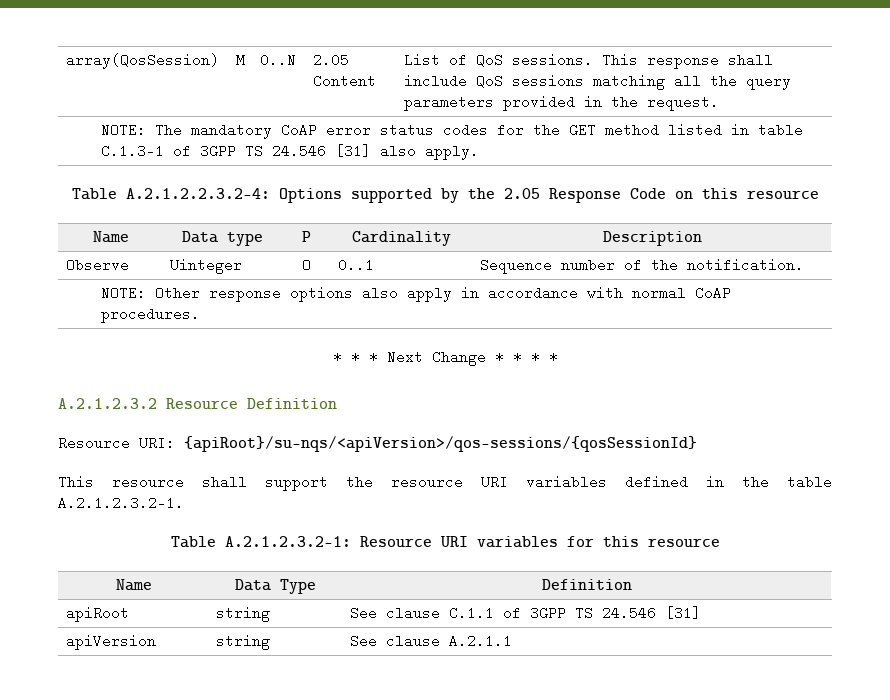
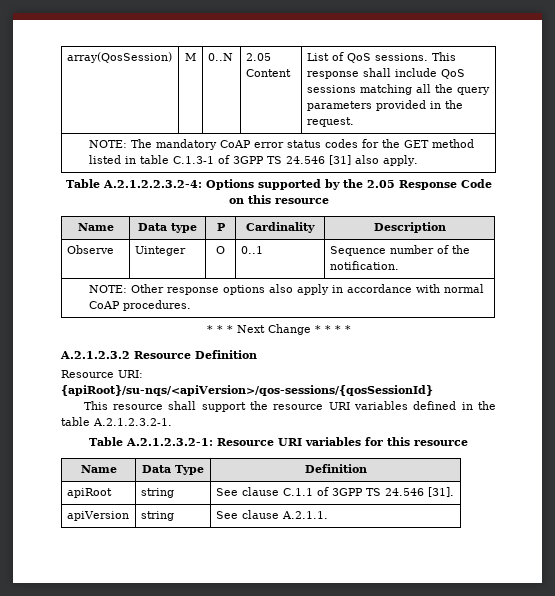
- apiRoot | string | See clause C.1.1 of 3GPP TS 24.546 [31]
+ apiRoot | string | See clause C.1.1 of 3GPP TS 24.546 [31].
- apiVersion | string | See clause A.2.1.1
+ apiVersion | string | See clause A.2.1.1.

